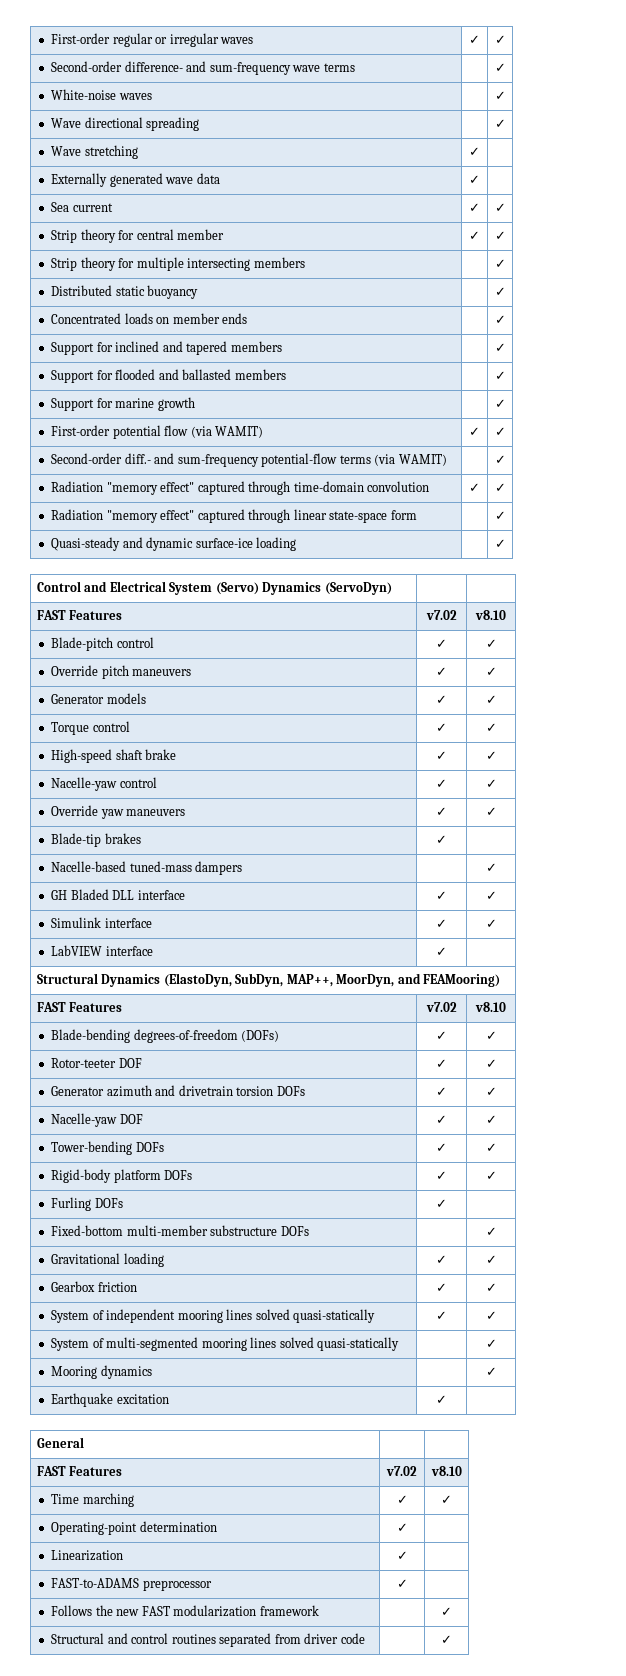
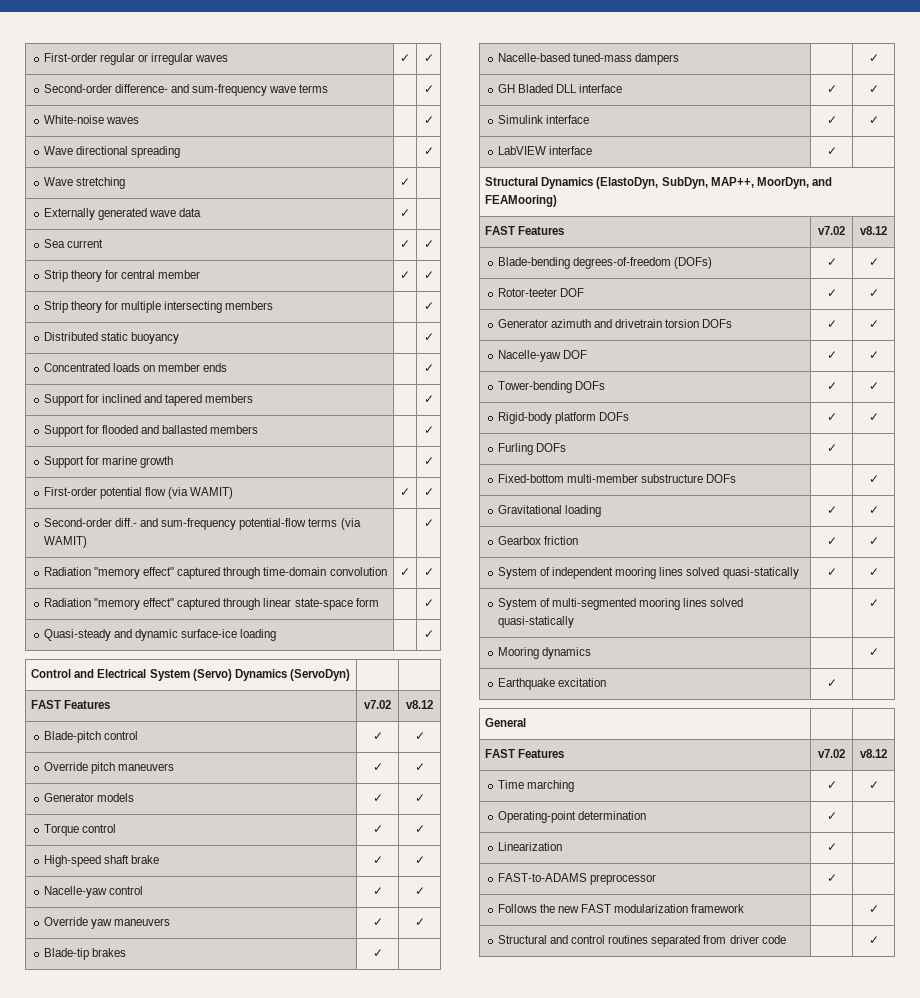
  Control and Electrical System (Servo) Dynamics (ServoDyn) | |
- FAST Features | v7.02 | v8.10
+ FAST Features | v7.02 | v8.12
  Structural Dynamics (ElastoDyn, SubDyn, MAP++, MoorDyn, and FEAMooring)
- FAST Features | v7.02 | v8.10
+ FAST Features | v7.02 | v8.12
  General | |
- FAST Features | v7.02 | v8.10
+ FAST Features | v7.02 | v8.12

